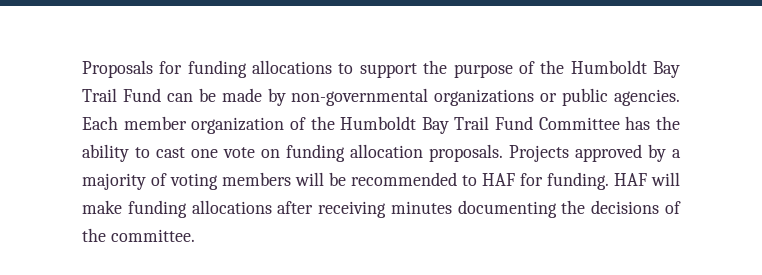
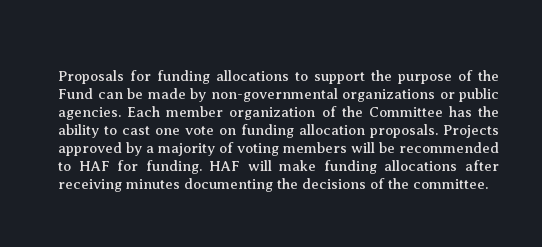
- Proposals for funding allocations to support the purpose of the Humboldt Bay Trail Fund can be made by non-governmental organizations or public agencies.
+ Proposals for funding allocations to support the purpose of the Fund can be made by non-governmental organizations or public agencies.
- Each member organization of the Humboldt Bay Trail Fund Committee has the ability to cast one vote on funding allocation proposals.
+ Each member organization of the Committee has the ability to cast one vote on funding allocation proposals.

